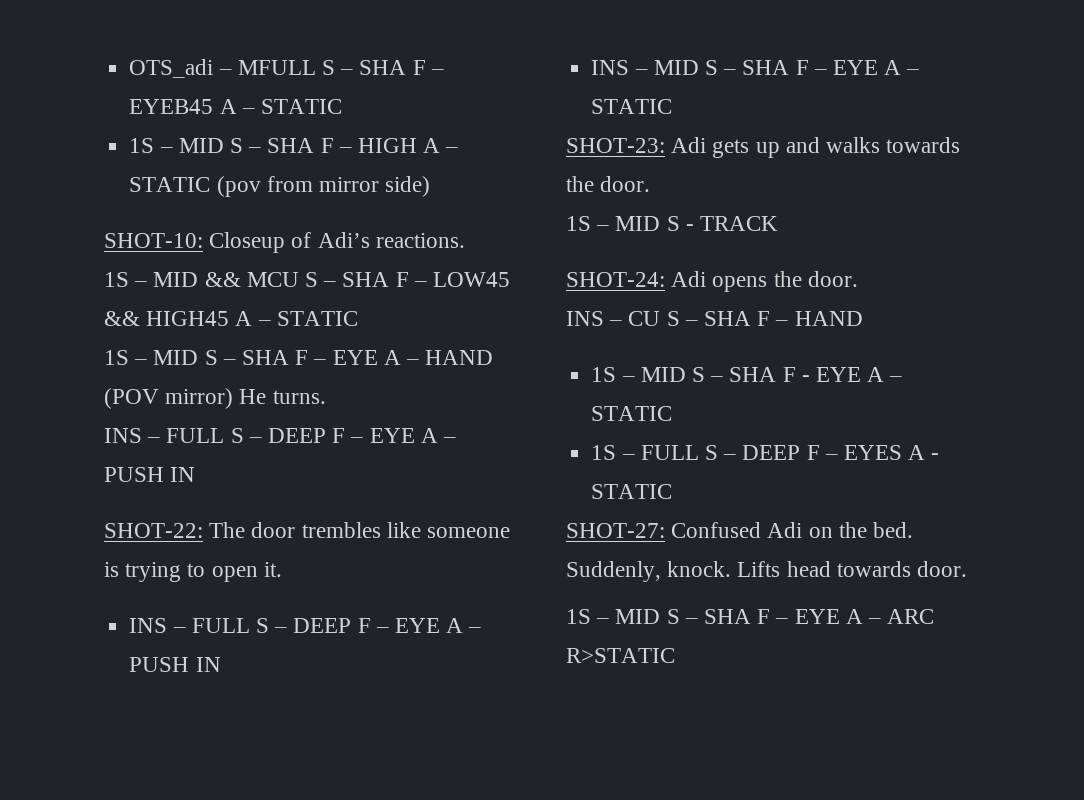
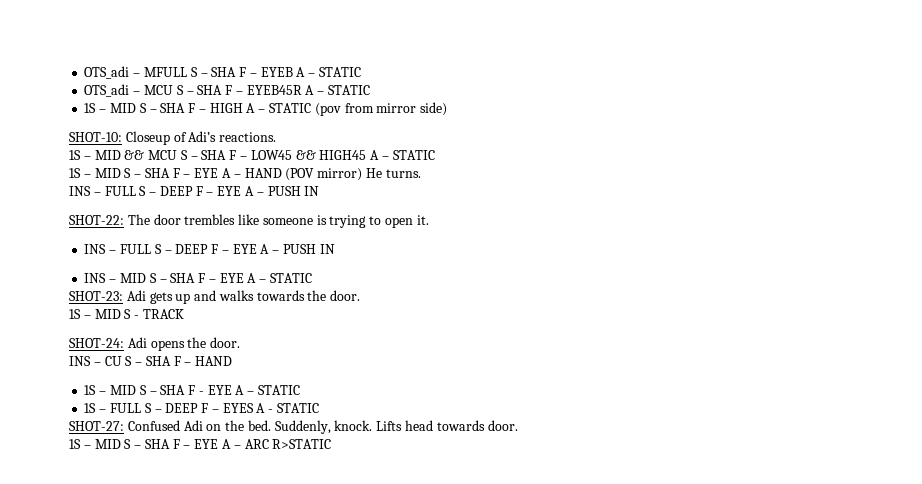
- OTS_adi – MFULL S – SHA F – EYEB45 A – STATIC
+ OTS_adi – MFULL S – SHA F – EYEB A – STATIC
+ OTS_adi – MCU S – SHA F – EYEB45R A – STATIC

